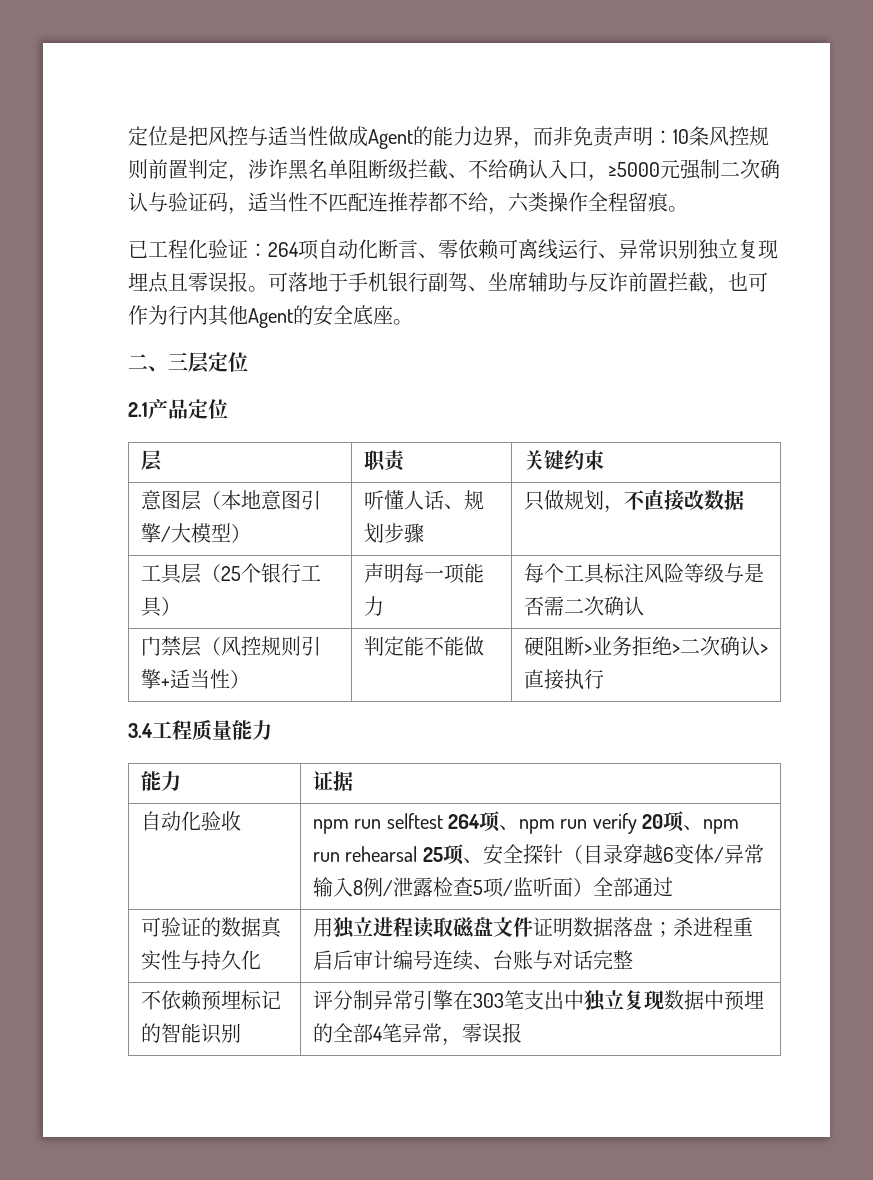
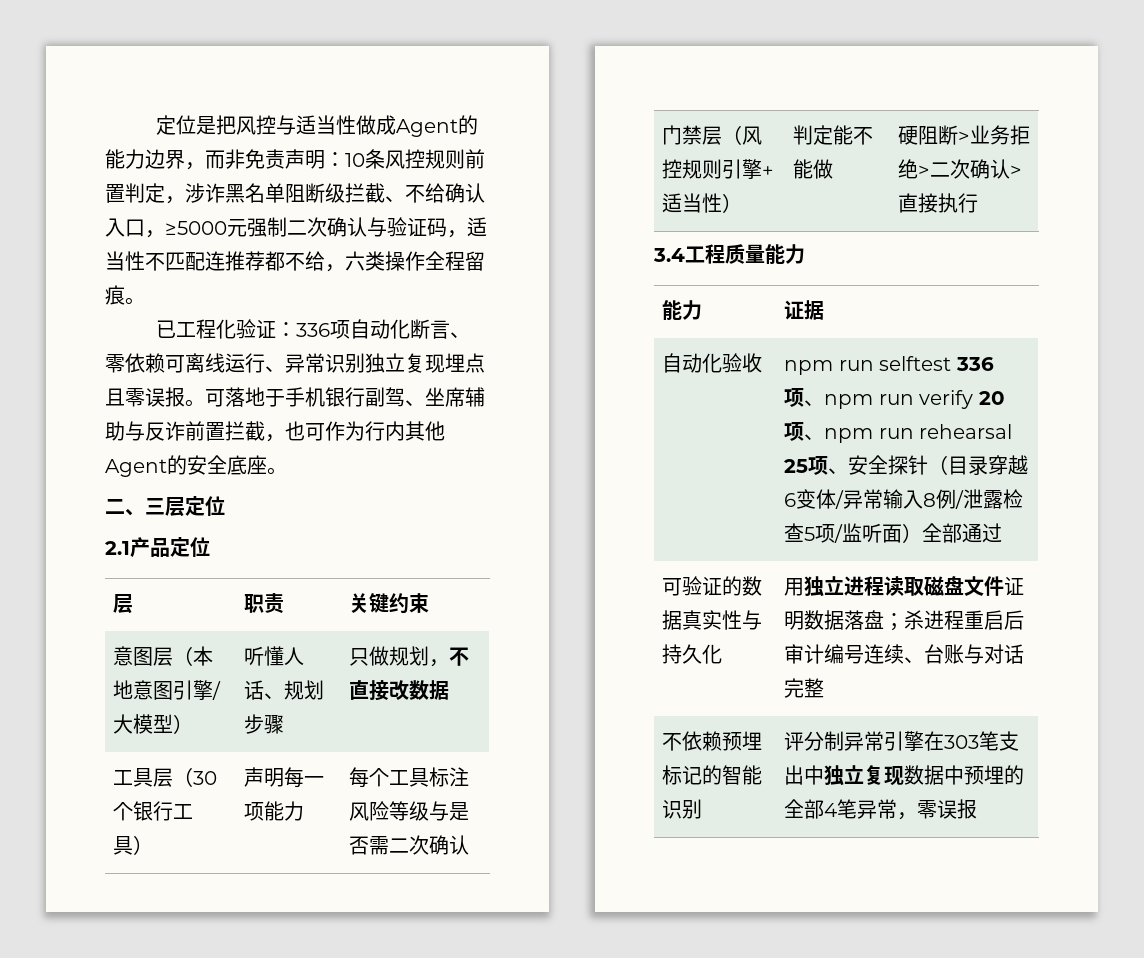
- 已工程化验证：264项自动化断言、零依赖可离线运行、异常识别独立复现埋点且零误报。
+ 已工程化验证：336项自动化断言、零依赖可离线运行、异常识别独立复现埋点且零误报。
- 工具层（25个银行工具） | 声明每一项能力 | 每个工具标注风险等级与是否需二次确认
+ 工具层（30个银行工具） | 声明每一项能力 | 每个工具标注风险等级与是否需二次确认
- 自动化验收 | npm run selftest 264项、npm run verify 20项、npm run rehearsal 25项、安全探针（目录穿越6变体/异常输入8例/泄露检查5项/监听面）全部通过
+ 自动化验收 | npm run selftest 336项、npm run verify 20项、npm run rehearsal 25项、安全探针（目录穿越6变体/异常输入8例/泄露检查5项/监听面）全部通过

